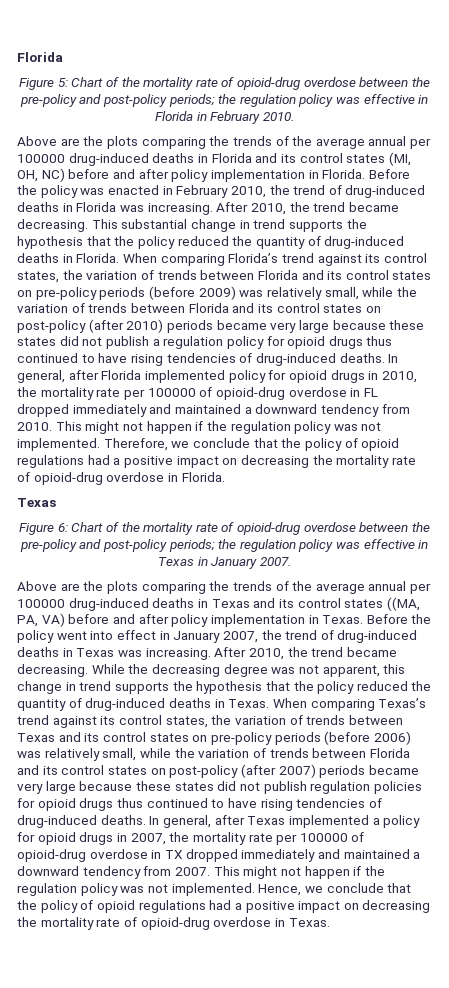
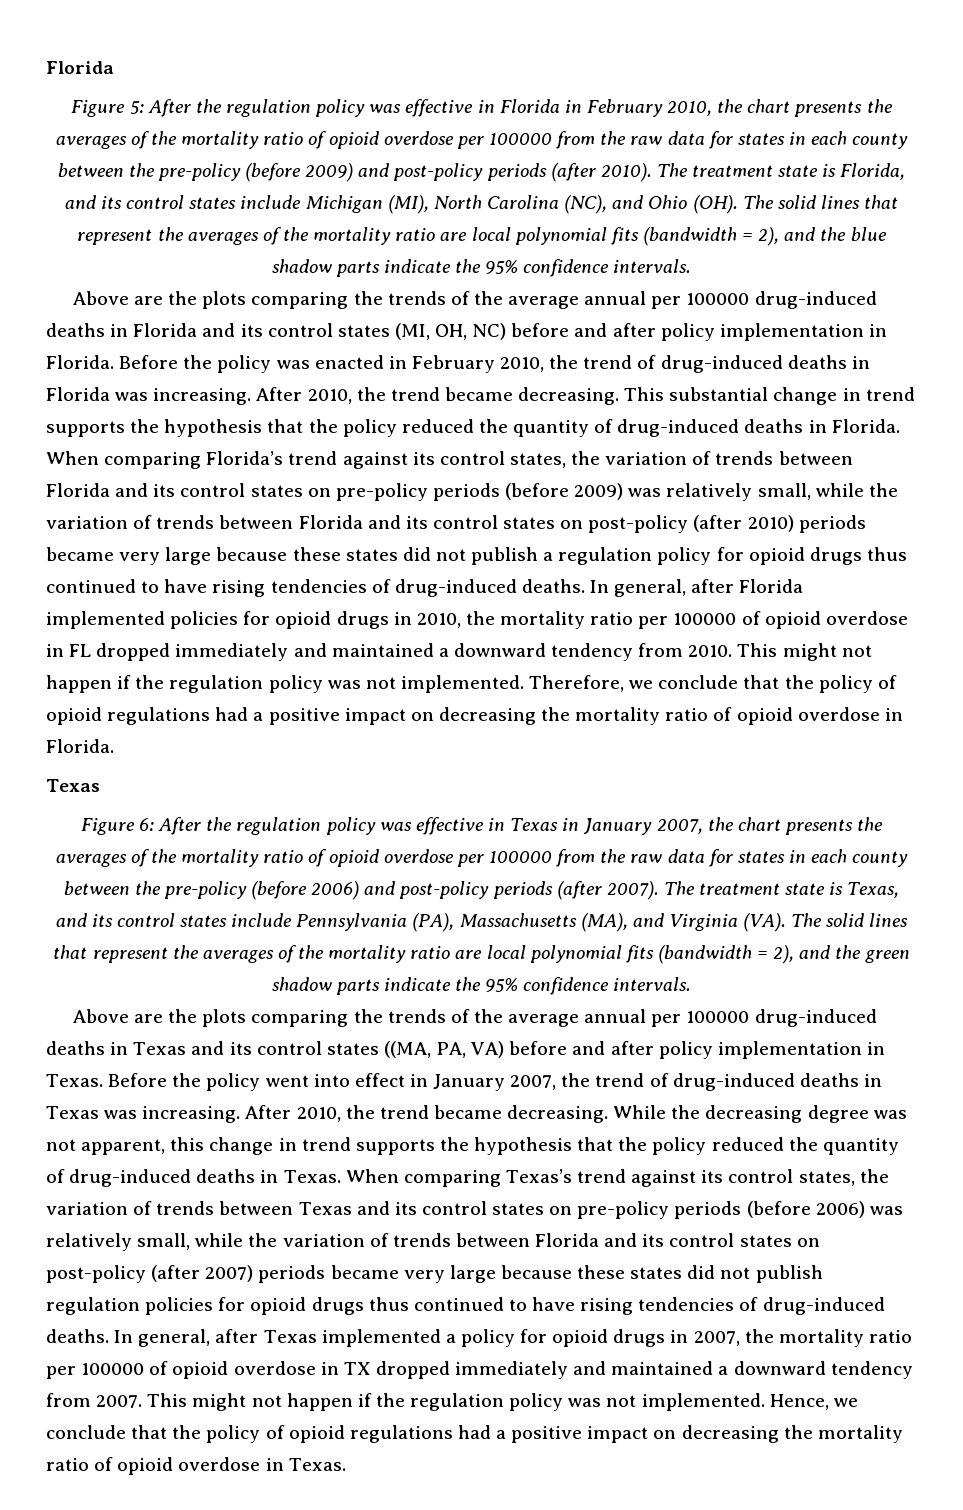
- Figure 5: Chart of the mortality rate of opioid-drug overdose between the pre-policy and post-policy periods; the regulation policy was effective in Florida in February 2010.
+ Figure 5: After the regulation policy was effective in Florida in February 2010, the chart presents the averages of the mortality ratio of opioid overdose per 100000 from the raw data for states in each county between the pre-policy (before 2009) and post-policy periods (after 2010). The treatment state is Florida, and its control states include Michigan (MI), North Carolina (NC), and Ohio (OH). The solid lines that represent the averages of the mortality ratio are local polynomial fits (bandwidth = 2), and the blue shadow parts indicate the 95% confidence intervals.
- In general, after Florida implemented policy for opioid drugs in 2010, the mortality rate per 100000 of opioid-drug overdose in FL dropped immediately and maintained a downward tendency from 2010.
+ In general, after Florida implemented policies for opioid drugs in 2010, the mortality ratio per 100000 of opioid overdose in FL dropped immediately and maintained a downward tendency from 2010.
- Therefore, we conclude that the policy of opioid regulations had a positive impact on decreasing the mortality rate of opioid-drug overdose in Florida.
+ Therefore, we conclude that the policy of opioid regulations had a positive impact on decreasing the mortality ratio of opioid overdose in Florida.
- Figure 6: Chart of the mortality rate of opioid-drug overdose between the pre-policy and post-policy periods; the regulation policy was effective in Texas in January 2007.
+ Figure 6: After the regulation policy was effective in Texas in January 2007, the chart presents the averages of the mortality ratio of opioid overdose per 100000 from the raw data for states in each county between the pre-policy (before 2006) and post-policy periods (after 2007). The treatment state is Texas, and its control states include Pennsylvania (PA), Massachusetts (MA), and Virginia (VA). The solid lines that represent the averages of the mortality ratio are local polynomial fits (bandwidth = 2), and the green shadow parts indicate the 95% confidence intervals.
- In general, after Texas implemented a policy for opioid drugs in 2007, the mortality rate per 100000 of opioid-drug overdose in TX dropped immediately and maintained a downward tendency from 2007.
+ In general, after Texas implemented a policy for opioid drugs in 2007, the mortality ratio per 100000 of opioid overdose in TX dropped immediately and maintained a downward tendency from 2007.
- Hence, we conclude that the policy of opioid regulations had a positive impact on decreasing the mortality rate of opioid-drug overdose in Texas.
+ Hence, we conclude that the policy of opioid regulations had a positive impact on decreasing the mortality ratio of opioid overdose in Texas.

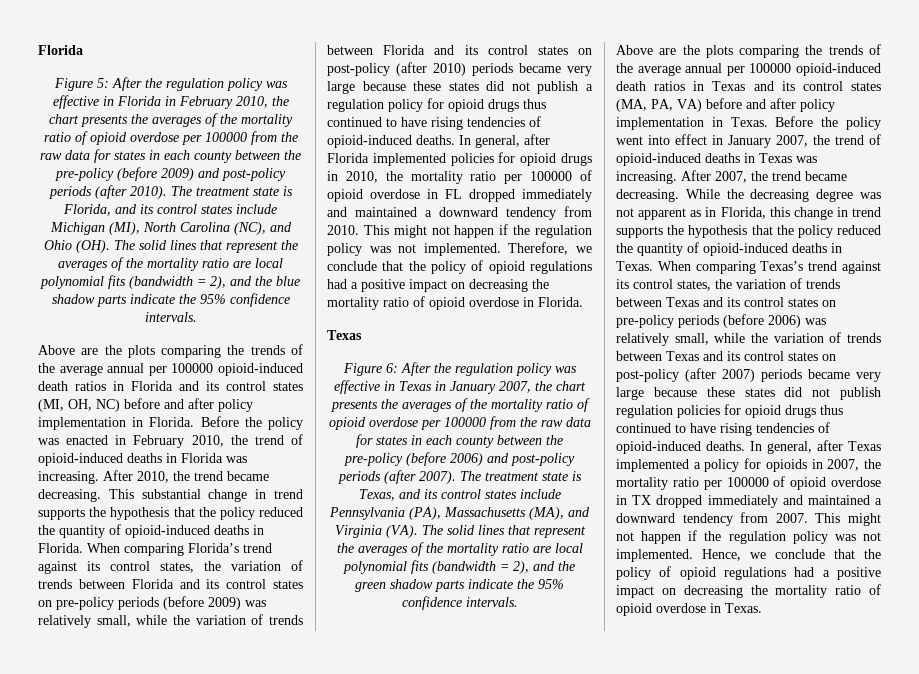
- Above are the plots comparing the trends of the average annual per 100000 drug-induced deaths in Florida and its control states (MI, OH, NC) before and after policy implementation in Florida.
+ Above are the plots comparing the trends of the average annual per 100000 opioid-induced death ratios in Florida and its control states (MI, OH, NC) before and after policy implementation in Florida.
- Before the policy was enacted in February 2010, the trend of drug-induced deaths in Florida was increasing.
+ Before the policy was enacted in February 2010, the trend of opioid-induced deaths in Florida was increasing.
- This substantial change in trend supports the hypothesis that the policy reduced the quantity of drug-induced deaths in Florida.
+ This substantial change in trend supports the hypothesis that the policy reduced the quantity of opioid-induced deaths in Florida.
- When comparing Florida’s trend against its control states, the variation of trends between Florida and its control states on pre-policy periods (before 2009) was relatively small, while the variation of trends between Florida and its control states on post-policy (after 2010) periods became very large because these states did not publish a regulation policy for opioid drugs thus continued to have rising tendencies of drug-induced deaths.
+ When comparing Florida’s trend against its control states, the variation of trends between Florida and its control states on pre-policy periods (before 2009) was relatively small, while the variation of trends between Florida and its control states on post-policy (after 2010) periods became very large because these states did not publish a regulation policy for opioid drugs thus continued to have rising tendencies of opioid-induced deaths.
- Above are the plots comparing the trends of the average annual per 100000 drug-induced deaths in Texas and its control states ((MA, PA, VA) before and after policy implementation in Texas.
+ Above are the plots comparing the trends of the average annual per 100000 opioid-induced death ratios in Texas and its control states (MA, PA, VA) before and after policy implementation in Texas.
- Before the policy went into effect in January 2007, the trend of drug-induced deaths in Texas was increasing. After 2010, the trend became decreasing.
+ Before the policy went into effect in January 2007, the trend of opioid-induced deaths in Texas was increasing. After 2007, the trend became decreasing.
- While the decreasing degree was not apparent, this change in trend supports the hypothesis that the policy reduced the quantity of drug-induced deaths in Texas.
+ While the decreasing degree was not apparent as in Florida, this change in trend supports the hypothesis that the policy reduced the quantity of opioid-induced deaths in Texas.
- When comparing Texas’s trend against its control states, the variation of trends between Texas and its control states on pre-policy periods (before 2006) was relatively small, while the variation of trends between Florida and its control states on post-policy (after 2007) periods became very large because these states did not publish regulation policies for opioid drugs thus continued to have rising tendencies of drug-induced deaths.
+ When comparing Texas’s trend against its control states, the variation of trends between Texas and its control states on pre-policy periods (before 2006) was relatively small, while the variation of trends between Texas and its control states on post-policy (after 2007) periods became very large because these states did not publish regulation policies for opioid drugs thus continued to have rising tendencies of opioid-induced deaths.
- In general, after Texas implemented a policy for opioid drugs in 2007, the mortality ratio per 100000 of opioid overdose in TX dropped immediately and maintained a downward tendency from 2007.
+ In general, after Texas implemented a policy for opioids in 2007, the mortality ratio per 100000 of opioid overdose in TX dropped immediately and maintained a downward tendency from 2007.

